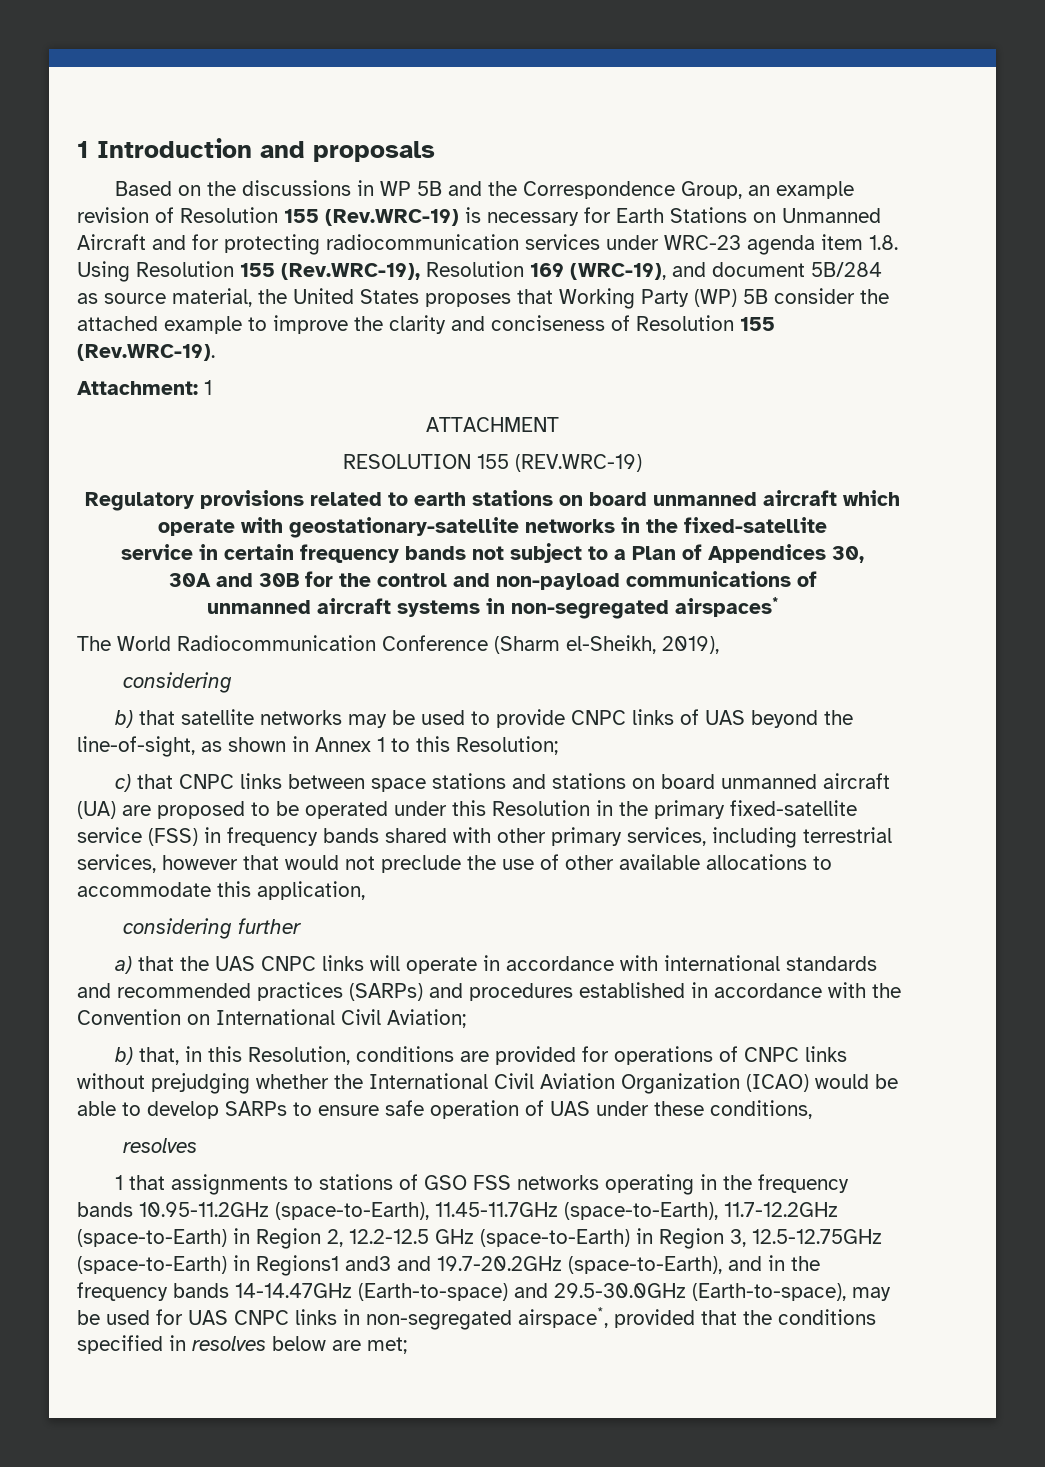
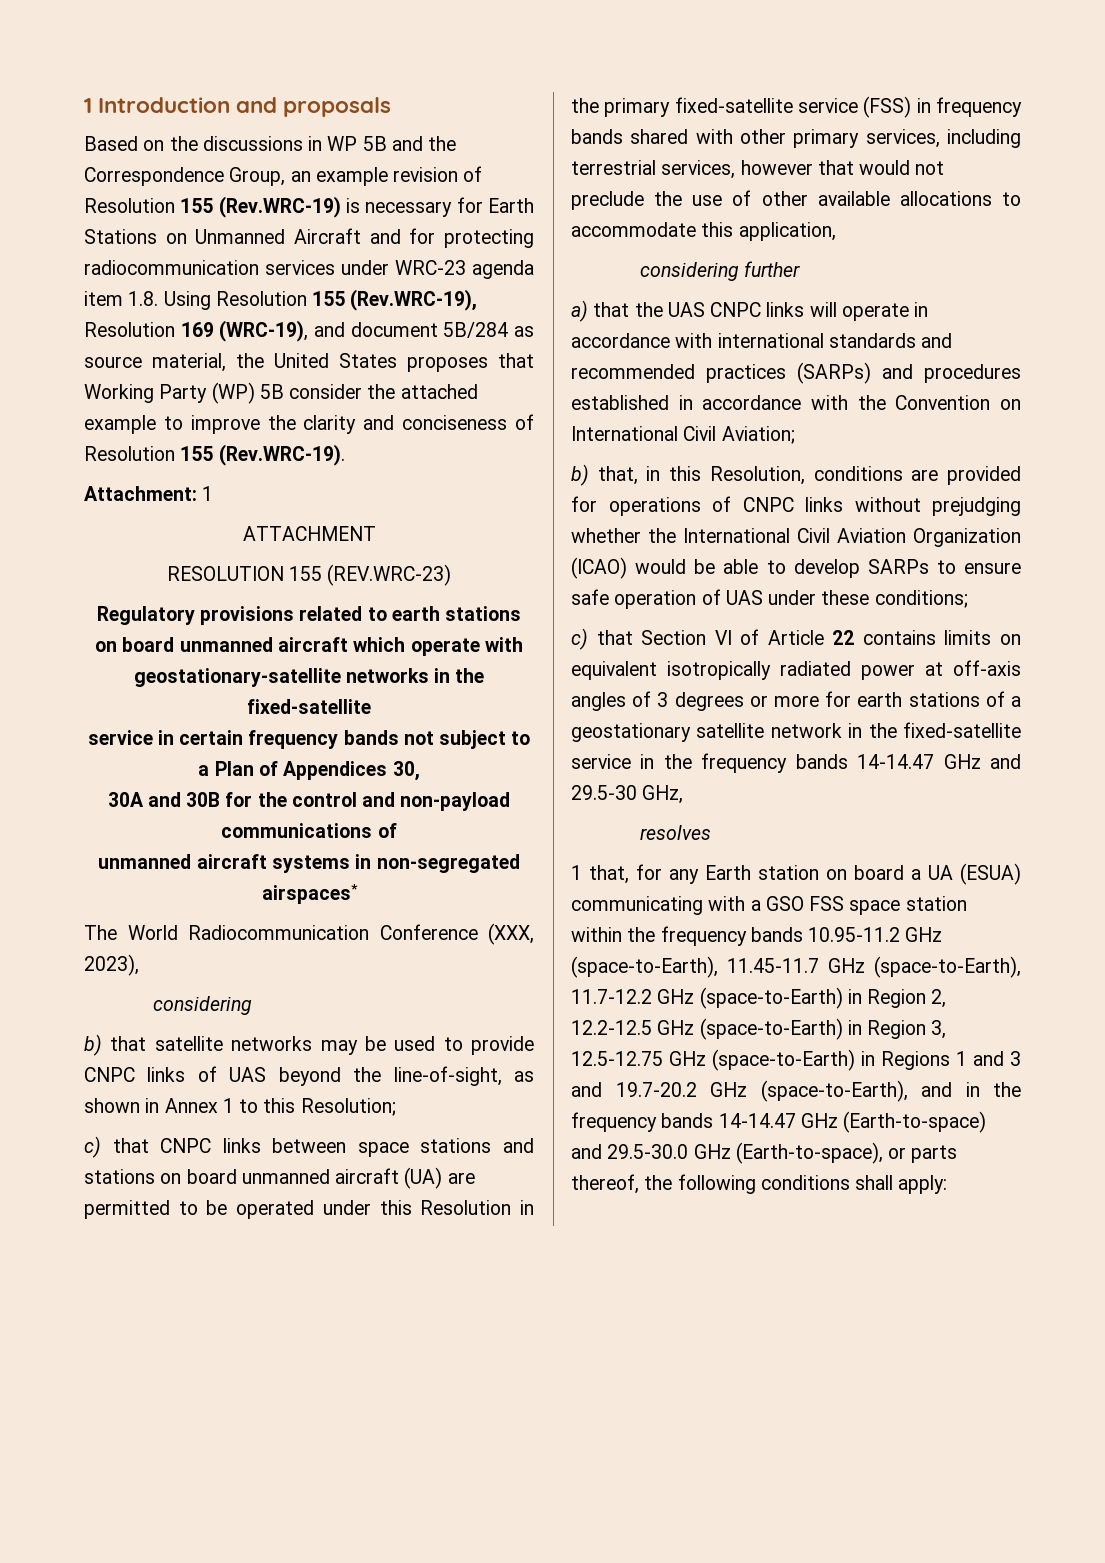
- RESOLUTION 155 (REV.WRC-19)
+ RESOLUTION 155 (REV.WRC-23)
- The World Radiocommunication Conference (Sharm el-Sheikh, 2019),
+ The World Radiocommunication Conference (XXX, 2023),
- c) that CNPC links between space stations and stations on board unmanned aircraft (UA) are proposed to be operated under this Resolution in the primary fixed-satellite service (FSS) in frequency bands shared with other primary services, including terrestrial services, however that would not preclude the use of other available allocations to accommodate this application,
+ c) that CNPC links between space stations and stations on board unmanned aircraft (UA) are permitted to be operated under this Resolution in the primary fixed-satellite service (FSS) in frequency bands shared with other primary services, including terrestrial services, however that would not preclude the use of other available allocations to accommodate this application,
- b) that, in this Resolution, conditions are provided for operations of CNPC links without prejudging whether the International Civil Aviation Organization (ICAO) would be able to develop SARPs to ensure safe operation of UAS under these conditions,
+ b) that, in this Resolution, conditions are provided for operations of CNPC links without prejudging whether the International Civil Aviation Organization (ICAO) would be able to develop SARPs to ensure safe operation of UAS under these conditions;
+ c) that Section VI of Article 22 contains limits on equivalent isotropically radiated power at off-axis angles of 3 degrees or more for earth stations of a geostationary satellite network in the fixed-satellite service in the frequency bands 14-14.47 GHz and 29.5-30 GHz,
  resolves
- 1 that assignments to stations of GSO FSS networks operating in the frequency bands 10.95-11.2GHz (space-to-Earth), 11.45-11.7GHz (space-to-Earth), 11.7-12.2GHz (space-to-Earth) in Region 2, 12.2-12.5 GHz (space-to-Earth) in Region 3, 12.5-12.75GHz (space-to-Earth) in Regions1 and3 and 19.7-20.2GHz (space-to-Earth), and in the frequency bands 14-14.47GHz (Earth-to-space) and 29.5-30.0GHz (Earth-to-space), may be used for UAS CNPC links in non-segregated airspace*, provided that the conditions specified in resolves below are met;
+ 1 that, for any Earth station on board a UA (ESUA) communicating with a GSO FSS space station within the frequency bands 10.95-11.2 GHz (space-to-Earth), 11.45-11.7 GHz (space-to-Earth), 11.7-12.2 GHz (space-to-Earth) in Region 2, 12.2-12.5 GHz (space-to-Earth) in Region 3, 12.5-12.75 GHz (space-to-Earth) in Regions 1 and 3 and 19.7-20.2 GHz (space-to-Earth), and in the frequency bands 14-14.47 GHz (Earth-to-space) and 29.5-30.0 GHz (Earth-to-space), or parts thereof, the following conditions shall apply:

